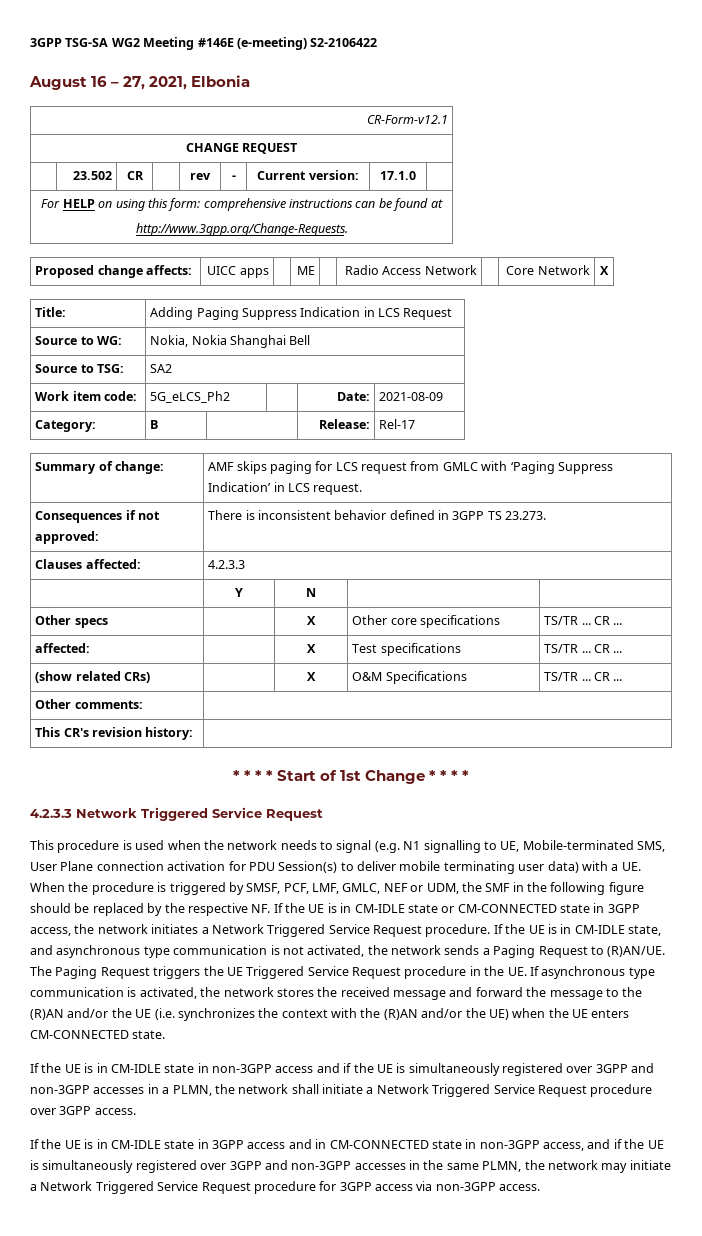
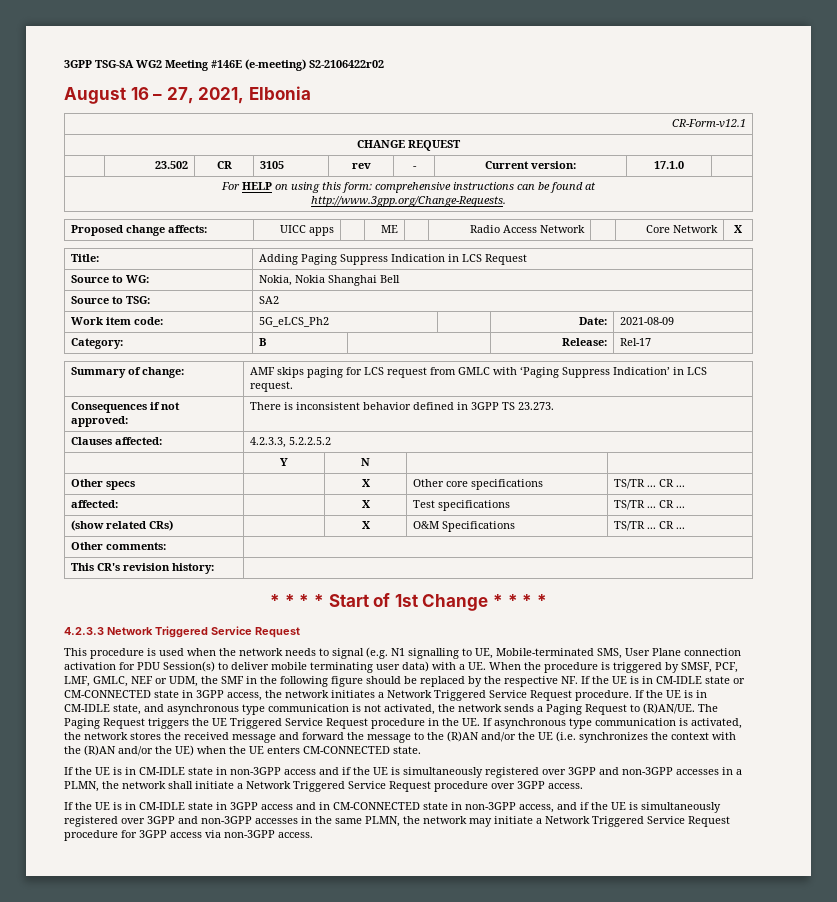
- 3GPP TSG-SA WG2 Meeting #146E (e-meeting) S2-2106422
+ 3GPP TSG-SA WG2 Meeting #146E (e-meeting) S2-2106422r02
- | 23.502 | CR | | rev | - | Current version: | 17.1.0 |
+ | 23.502 | CR | 3105 | rev | - | Current version: | 17.1.0 |
- Clauses affected: | 4.2.3.3
+ Clauses affected: | 4.2.3.3, 5.2.2.5.2

